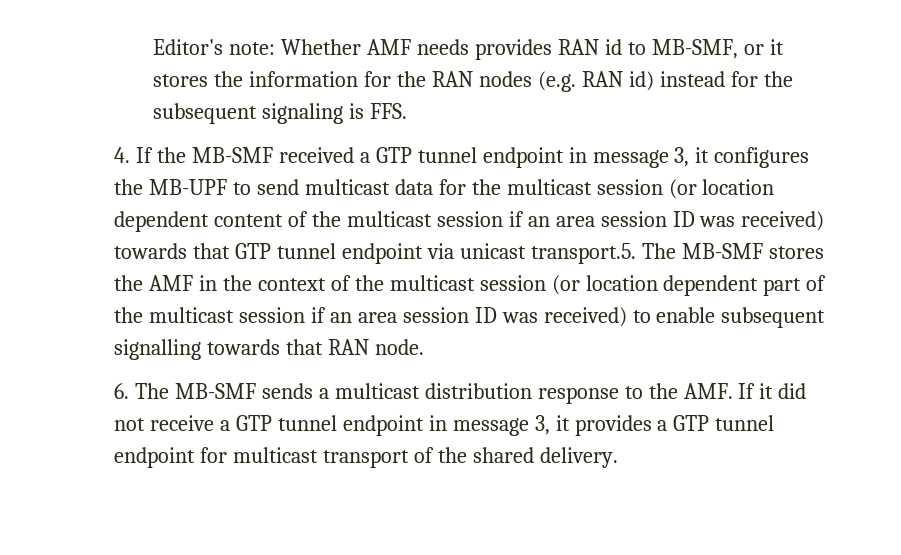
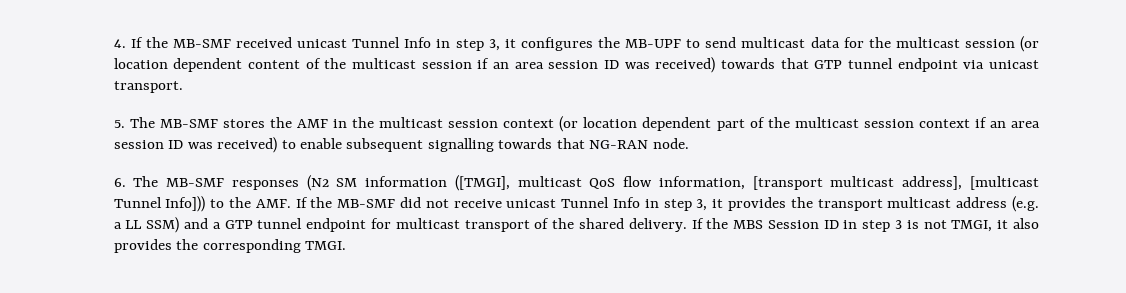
- Editor's note: Whether AMF needs provides RAN id to MB-SMF, or it stores the information for the RAN nodes (e.g. RAN id) instead for the subsequent signaling is FFS.
- 4. If the MB-SMF received a GTP tunnel endpoint in message 3, it configures the MB-UPF to send multicast data for the multicast session (or location dependent content of the multicast session if an area session ID was received) towards that GTP tunnel endpoint via unicast transport.5. The MB-SMF stores the AMF in the context of the multicast session (or location dependent part of the multicast session if an area session ID was received) to enable subsequent signalling towards that RAN node.
+ 4. If the MB-SMF received unicast Tunnel Info in step 3, it configures the MB-UPF to send multicast data for the multicast session (or location dependent content of the multicast session if an area session ID was received) towards that GTP tunnel endpoint via unicast transport.
+ 5. The MB-SMF stores the AMF in the multicast session context (or location dependent part of the multicast session context if an area session ID was received) to enable subsequent signalling towards that NG-RAN node.
- 6. The MB-SMF sends a multicast distribution response to the AMF. If it did not receive a GTP tunnel endpoint in message 3, it provides a GTP tunnel endpoint for multicast transport of the shared delivery.
+ 6. The MB-SMF responses (N2 SM information ([TMGI], multicast QoS flow information, [transport multicast address], [multicast Tunnel Info])) to the AMF. If the MB-SMF did not receive unicast Tunnel Info in step 3, it provides the transport multicast address (e.g. a LL SSM) and a GTP tunnel endpoint for multicast transport of the shared delivery.
+ If the MBS Session ID in step 3 is not TMGI, it also provides the corresponding TMGI.

